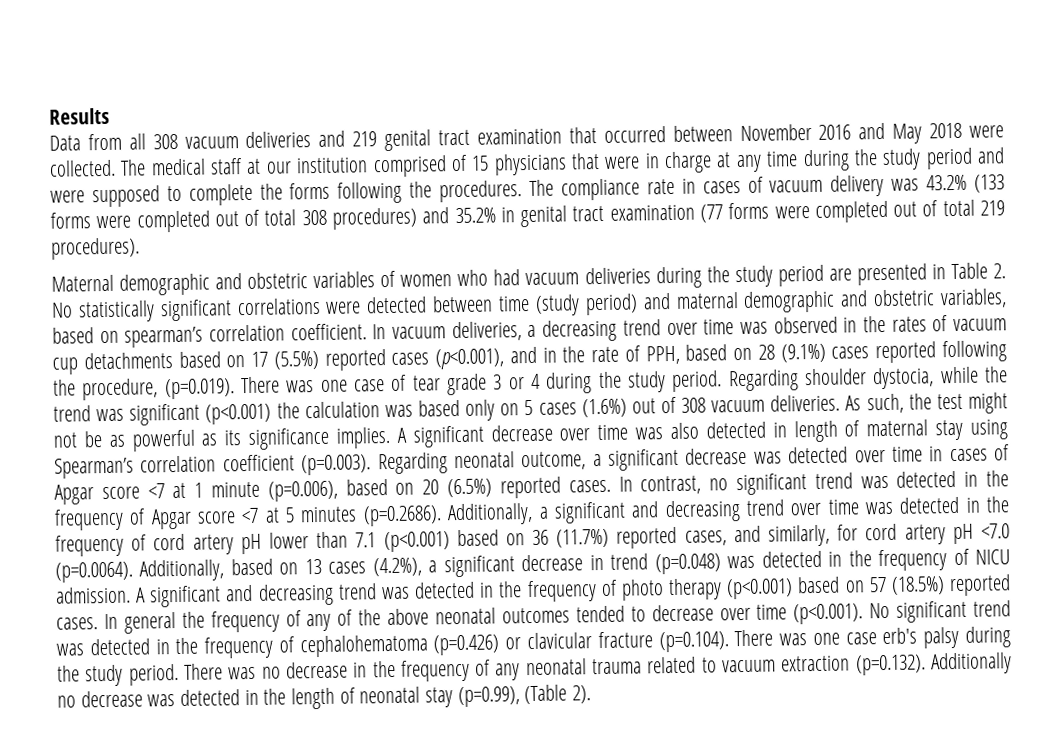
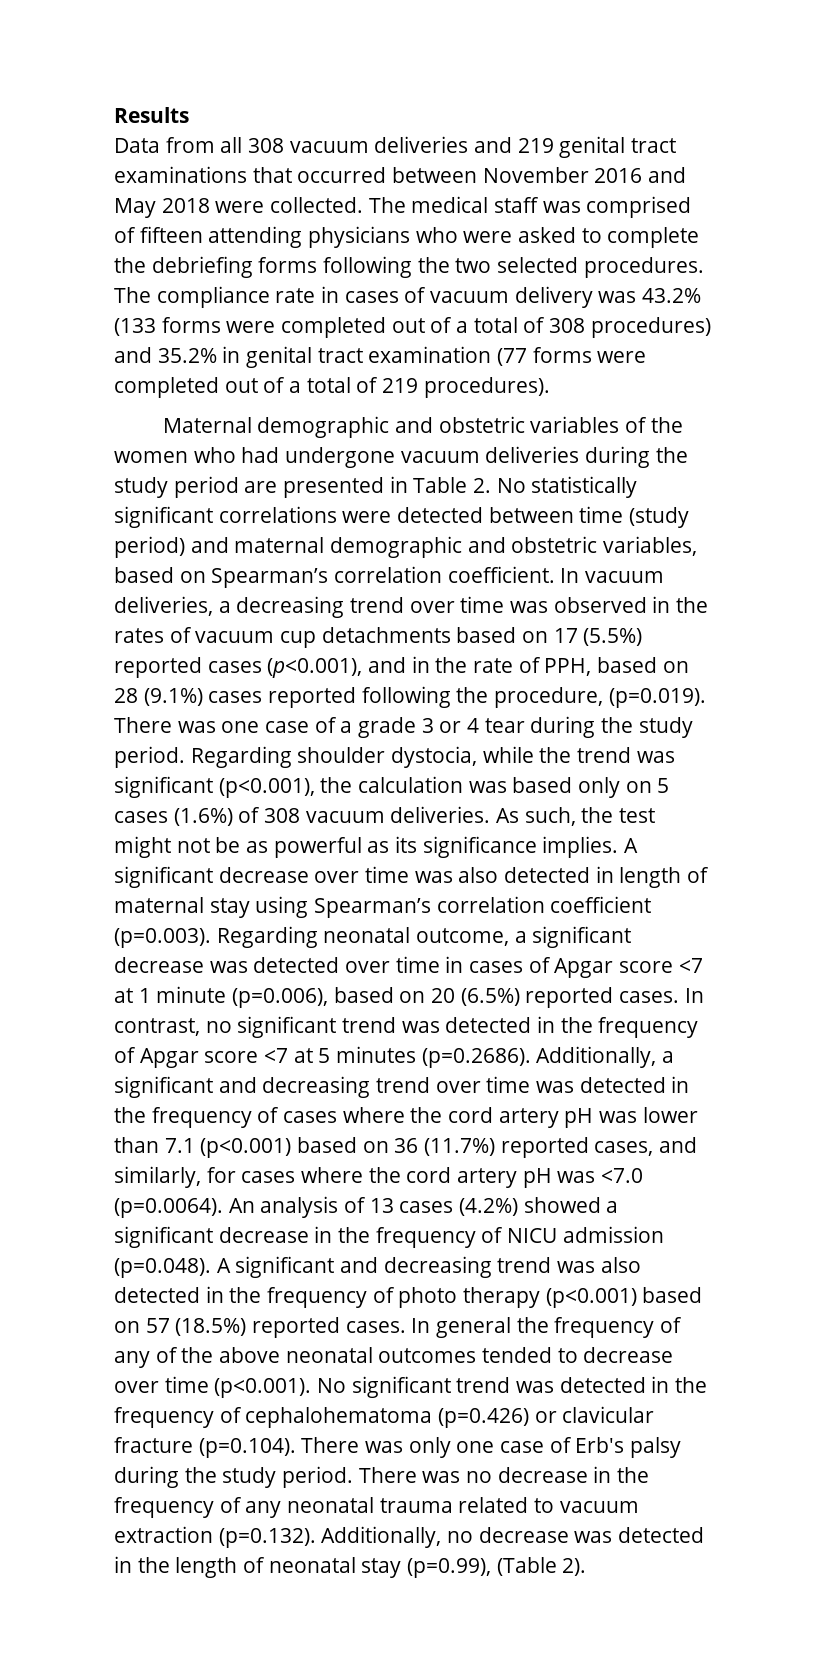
- Data from all 308 vacuum deliveries and 219 genital tract examination that occurred between November 2016 and May 2018 were collected.
+ Data from all 308 vacuum deliveries and 219 genital tract examinations that occurred between November 2016 and May 2018 were collected.
- The medical staff at our institution comprised of 15 physicians that were in charge at any time during the study period and were supposed to complete the forms following the procedures.
+ The medical staff was comprised of fifteen attending physicians who were asked to complete the debriefing forms following the two selected procedures.
- The compliance rate in cases of vacuum delivery was 43.2% (133 forms were completed out of total 308 procedures) and 35.2% in genital tract examination (77 forms were completed out of total 219 procedures).
+ The compliance rate in cases of vacuum delivery was 43.2% (133 forms were completed out of a total of 308 procedures) and 35.2% in genital tract examination (77 forms were completed out of a total of 219 procedures).
- Maternal demographic and obstetric variables of women who had vacuum deliveries during the study period are presented in Table 2. No statistically significant correlations were detected between time (study period) and maternal demographic and obstetric variables, based on spearman’s correlation coefficient.
+ Maternal demographic and obstetric variables of the women who had undergone vacuum deliveries during the study period are presented in Table 2. No statistically significant correlations were detected between time (study period) and maternal demographic and obstetric variables, based on Spearman’s correlation coefficient.
- In vacuum deliveries, a decreasing trend over time was observed in the rates of vacuum cup detachments based on 17 (5.5%) reported cases (p<0.001), and in the rate of PPH, based on 28 (9.1%) cases reported following the procedure, (p=0.019). There was one case of tear grade 3 or 4 during the study period.
+ In vacuum deliveries, a decreasing trend over time was observed in the rates of vacuum cup detachments based on 17 (5.5%) reported cases (p<0.001), and in the rate of PPH, based on 28 (9.1%) cases reported following the procedure, (p=0.019). There was one case of a grade 3 or 4 tear during the study period.
- Regarding shoulder dystocia, while the trend was significant (p<0.001) the calculation was based only on 5 cases (1.6%) out of 308 vacuum deliveries.
+ Regarding shoulder dystocia, while the trend was significant (p<0.001), the calculation was based only on 5 cases (1.6%) of 308 vacuum deliveries.
- In contrast, no significant trend was detected in the frequency of Apgar score <7 at 5 minutes (p=0.2686). Additionally, a significant and decreasing trend over time was detected in the frequency of cord artery pH lower than 7.1 (p<0.001) based on 36 (11.7%) reported cases, and similarly, for cord artery pH <7.0 (p=0.0064). Additionally, based on 13 cases (4.2%), a significant decrease in trend (p=0.048) was detected in the frequency of NICU admission. A significant and decreasing trend was detected in the frequency of photo therapy (p<0.001) based on 57 (18.5%) reported cases.
+ In contrast, no significant trend was detected in the frequency of Apgar score <7 at 5 minutes (p=0.2686). Additionally, a significant and decreasing trend over time was detected in the frequency of cases where the cord artery pH was lower than 7.1 (p<0.001) based on 36 (11.7%) reported cases, and similarly, for cases where the cord artery pH was <7.0 (p=0.0064). An analysis of 13 cases (4.2%) showed a significant decrease in the frequency of NICU admission (p=0.048). A significant and decreasing trend was also detected in the frequency of photo therapy (p<0.001) based on 57 (18.5%) reported cases.
- In general the frequency of any of the above neonatal outcomes tended to decrease over time (p<0.001). No significant trend was detected in the frequency of cephalohematoma (p=0.426) or clavicular fracture (p=0.104). There was one case erb's palsy during the study period.
+ In general the frequency of any of the above neonatal outcomes tended to decrease over time (p<0.001). No significant trend was detected in the frequency of cephalohematoma (p=0.426) or clavicular fracture (p=0.104). There was only one case of Erb's palsy during the study period.
- There was no decrease in the frequency of any neonatal trauma related to vacuum extraction (p=0.132). Additionally no decrease was detected in the length of neonatal stay (p=0.99), (Table 2).
+ There was no decrease in the frequency of any neonatal trauma related to vacuum extraction (p=0.132). Additionally, no decrease was detected in the length of neonatal stay (p=0.99), (Table 2).

